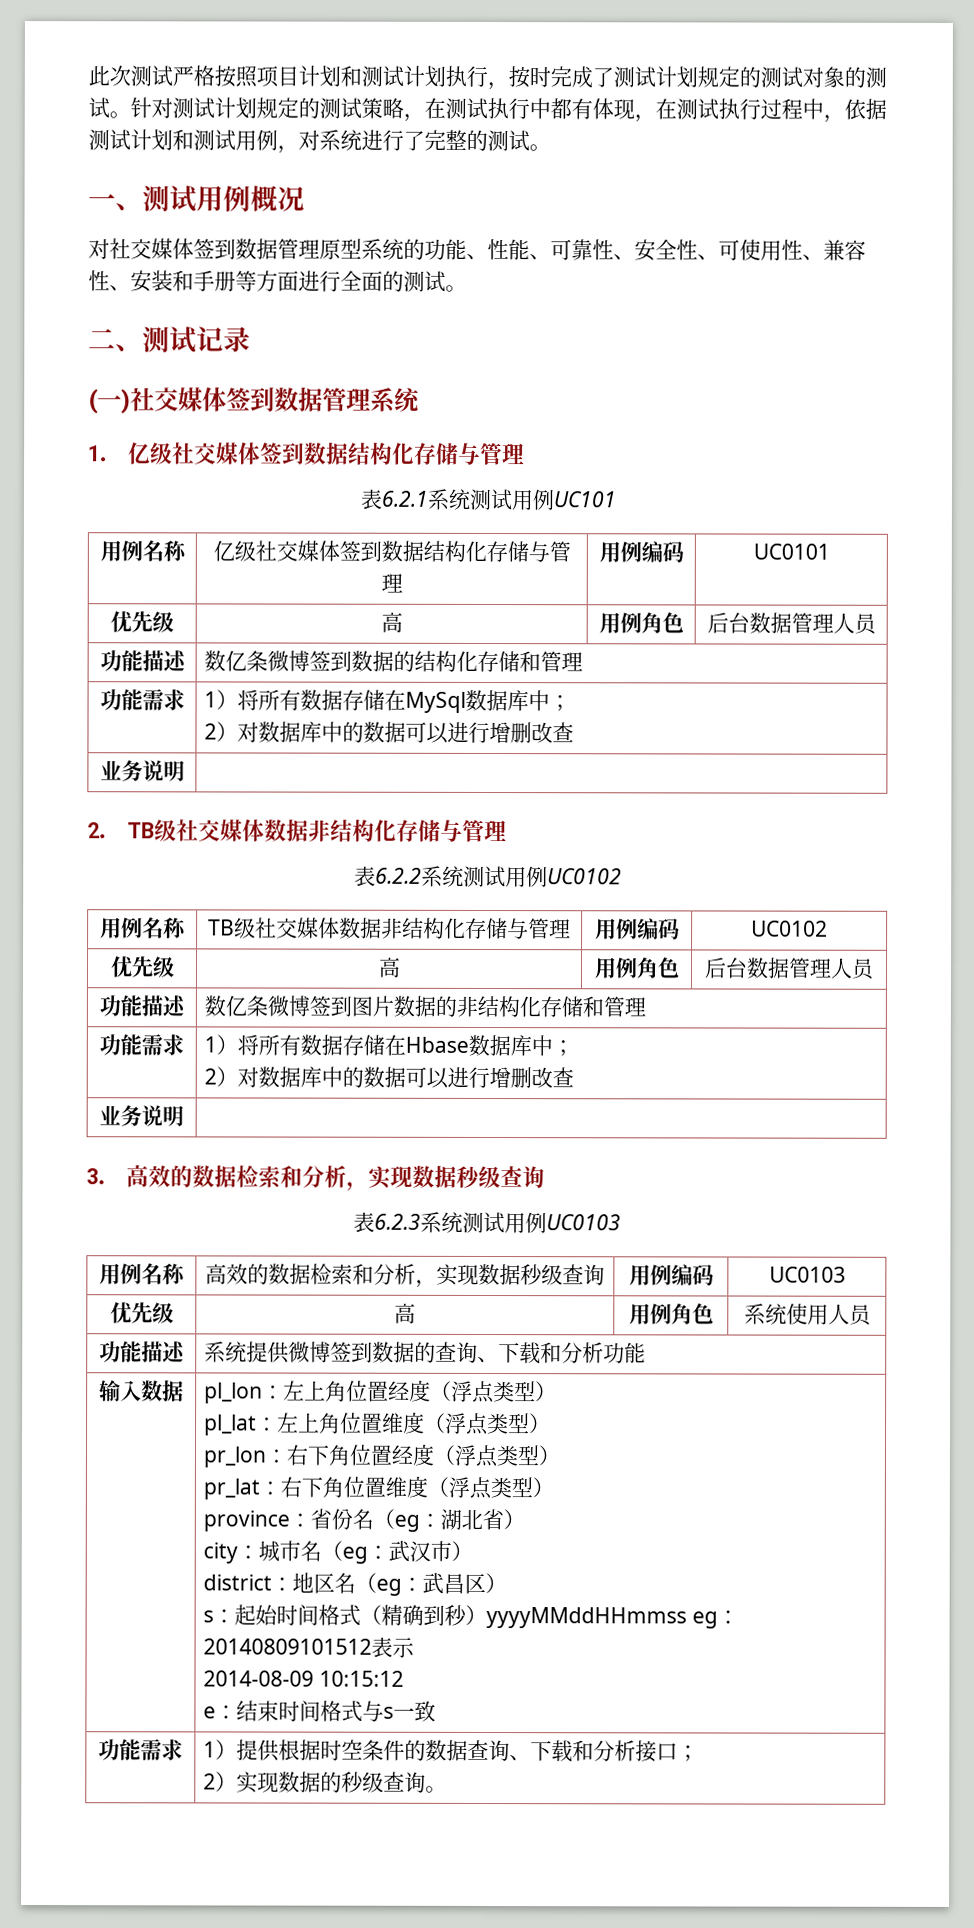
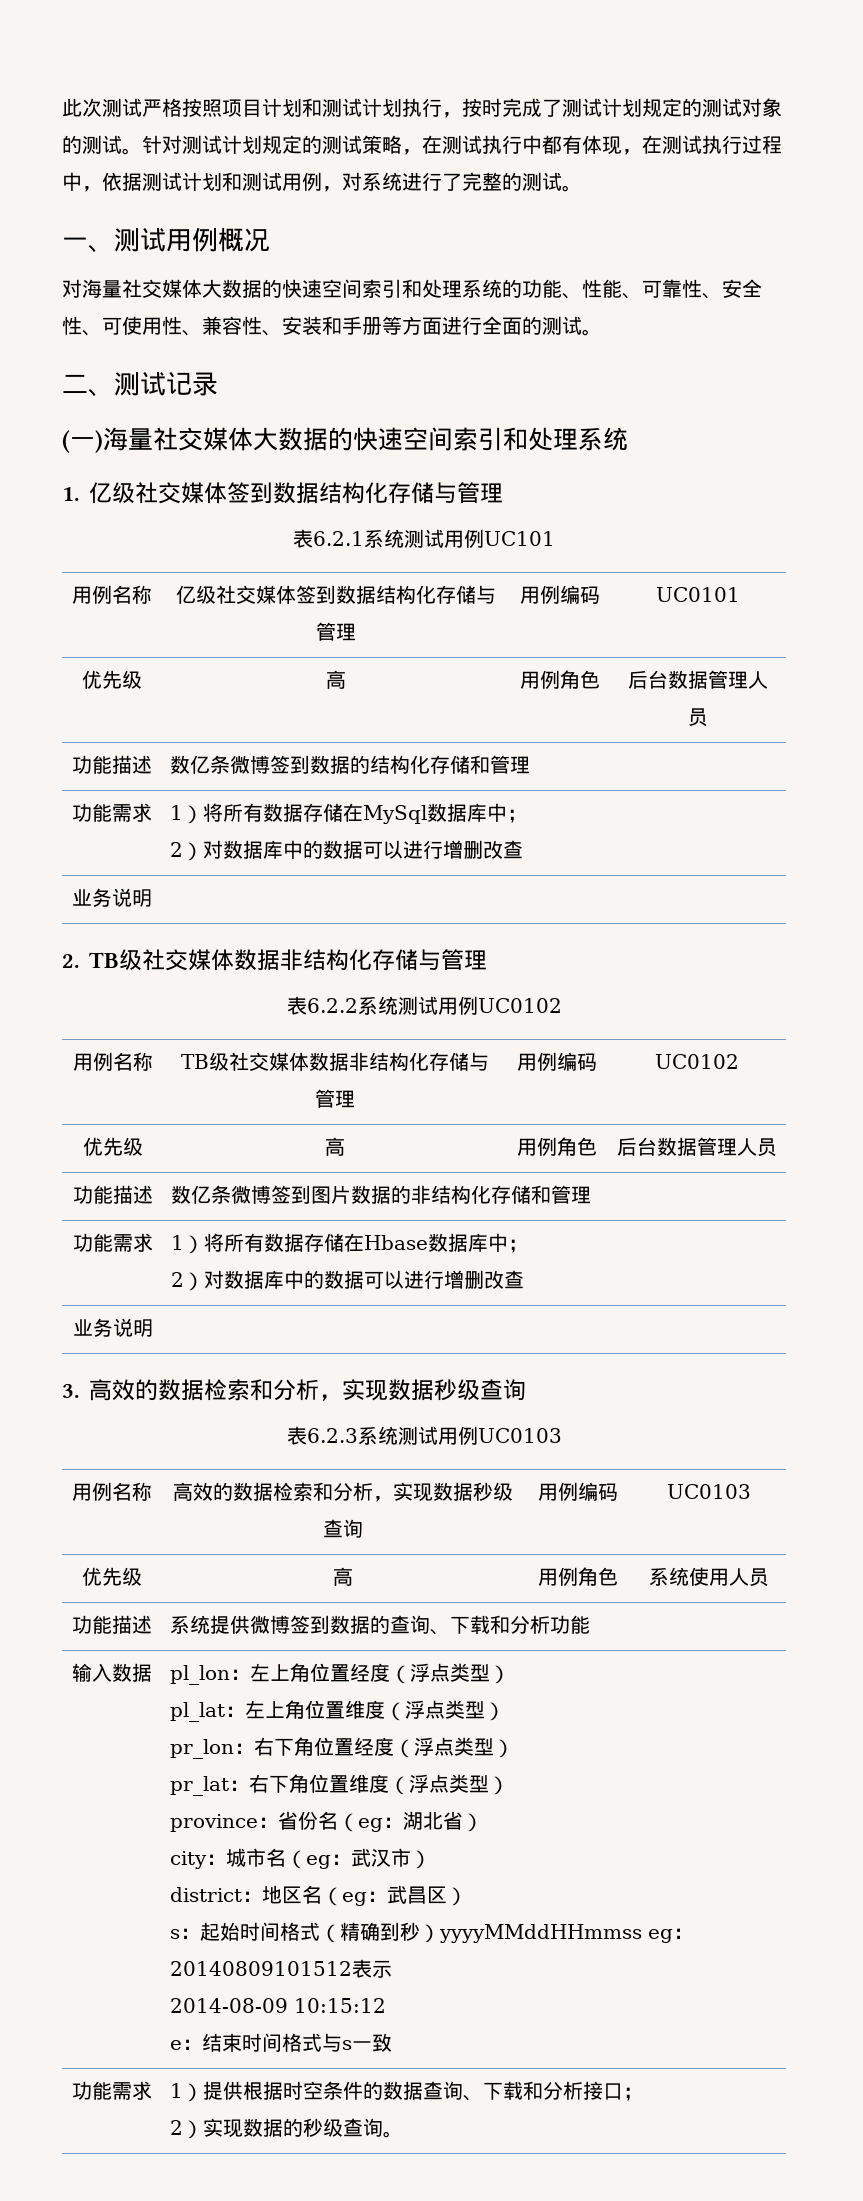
- 对社交媒体签到数据管理原型系统的功能、性能、可靠性、安全性、可使用性、兼容性、安装和手册等方面进行全面的测试。
+ 对海量社交媒体大数据的快速空间索引和处理系统的功能、性能、可靠性、安全性、可使用性、兼容性、安装和手册等方面进行全面的测试。
- (一)社交媒体签到数据管理系统
+ (一)海量社交媒体大数据的快速空间索引和处理系统

